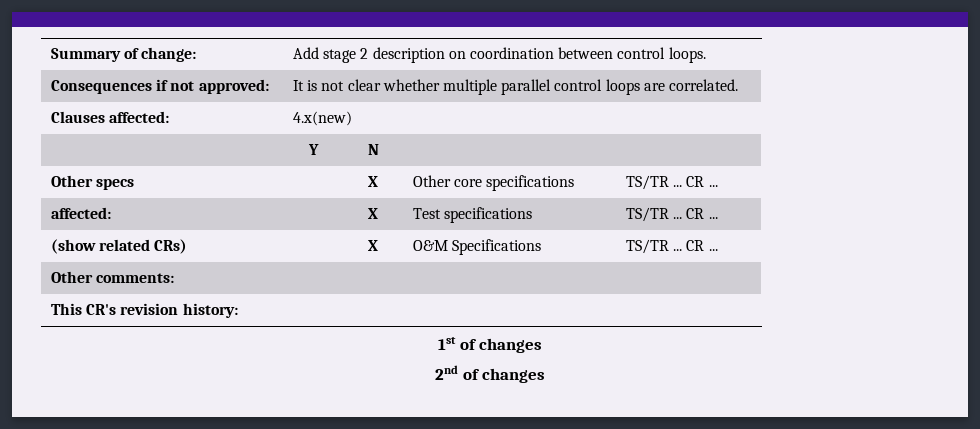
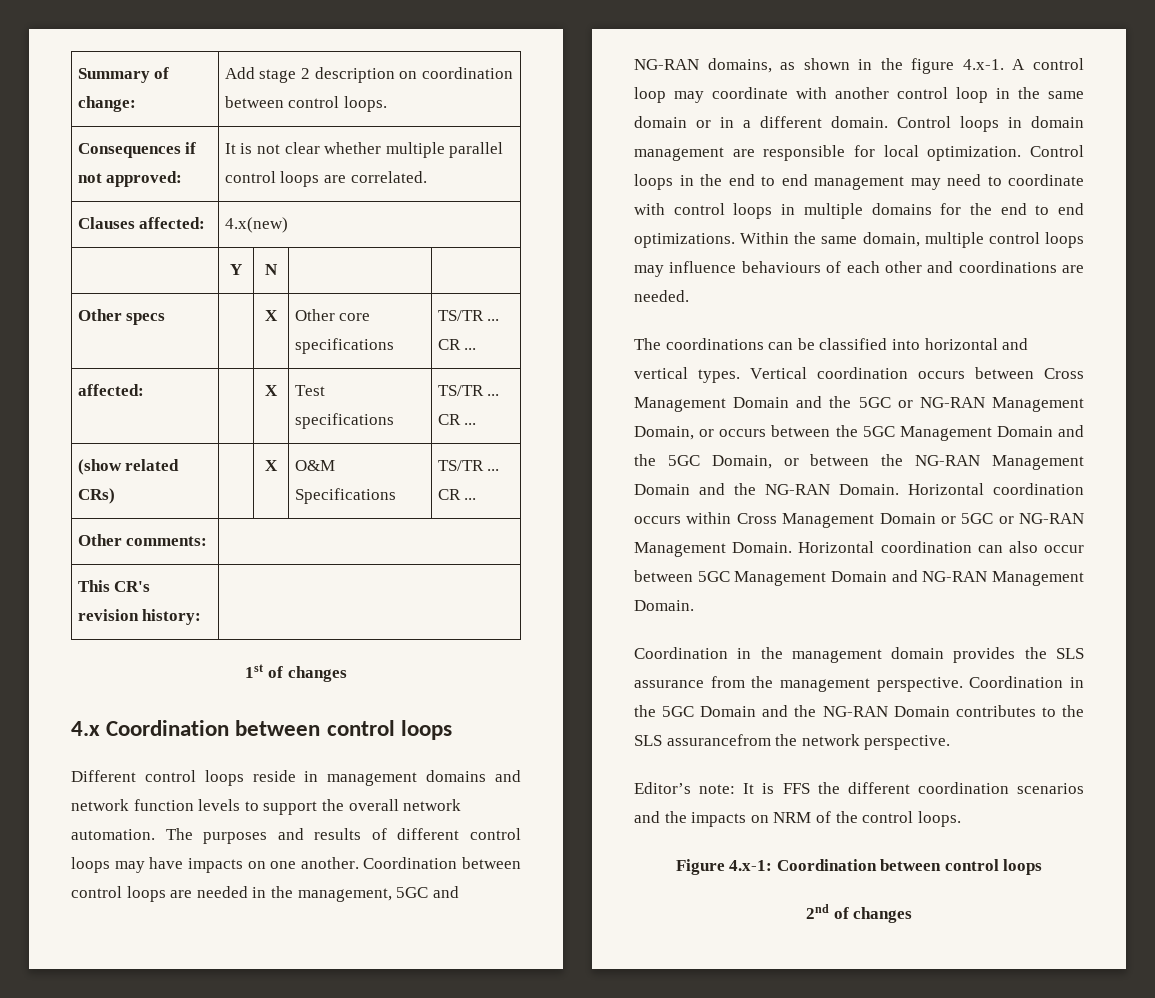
+ 4.x Coordination between control loops
+ Different control loops reside in management domains and network function levels to support the overall network automation. The purposes and results of different control loops may have impacts on one another. Coordination between control loops are needed in the management, 5GC and NG-RAN domains, as shown in the figure 4.x-1. A control loop may coordinate with another control loop in the same domain or in a different domain. Control loops in domain management are responsible for local optimization. Control loops in the end to end management may need to coordinate with control loops in multiple domains for the end to end optimizations. Within the same domain, multiple control loops may influence behaviours of each other and coordinations are needed.
+ The coordinations can be classified into horizontal and vertical types. Vertical coordination occurs between Cross Management Domain and the 5GC or NG-RAN Management Domain, or occurs between the 5GC Management Domain and the 5GC Domain, or between the NG-RAN Management Domain and the NG-RAN Domain. Horizontal coordination occurs within Cross Management Domain or 5GC or NG-RAN Management Domain. Horizontal coordination can also occur between 5GC Management Domain and NG-RAN Management Domain.
+ Coordination in the management domain provides the SLS assurance from the management perspective. Coordination in the 5GC Domain and the NG-RAN Domain contributes to the SLS assurancefrom the network perspective.
+ Editor’s note: It is FFS the different coordination scenarios and the impacts on NRM of the control loops.
+ Figure 4.x-1: Coordination between control loops

